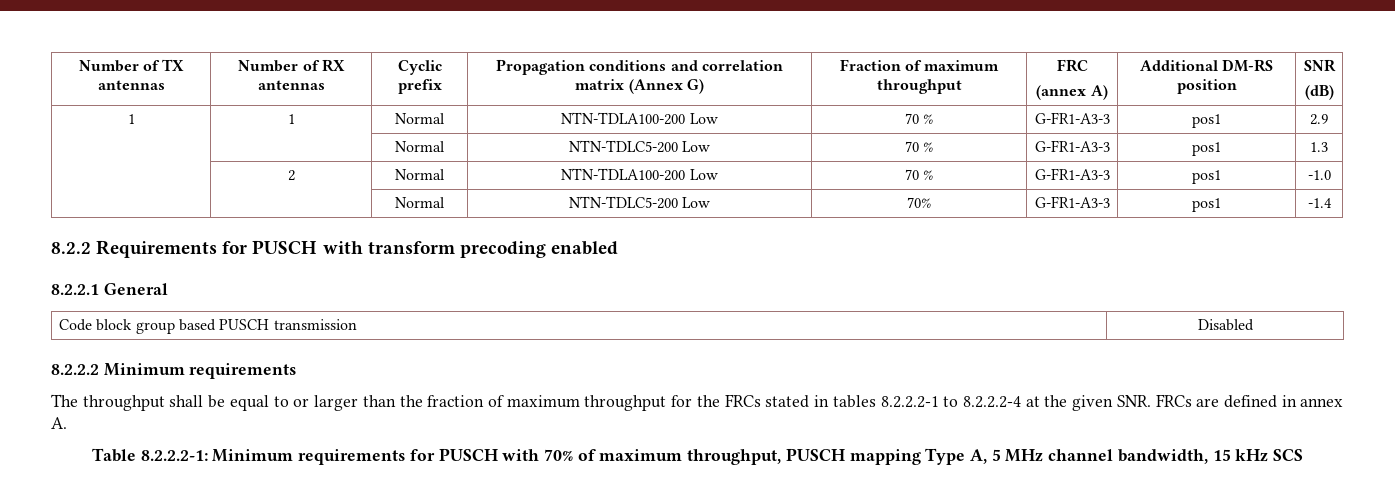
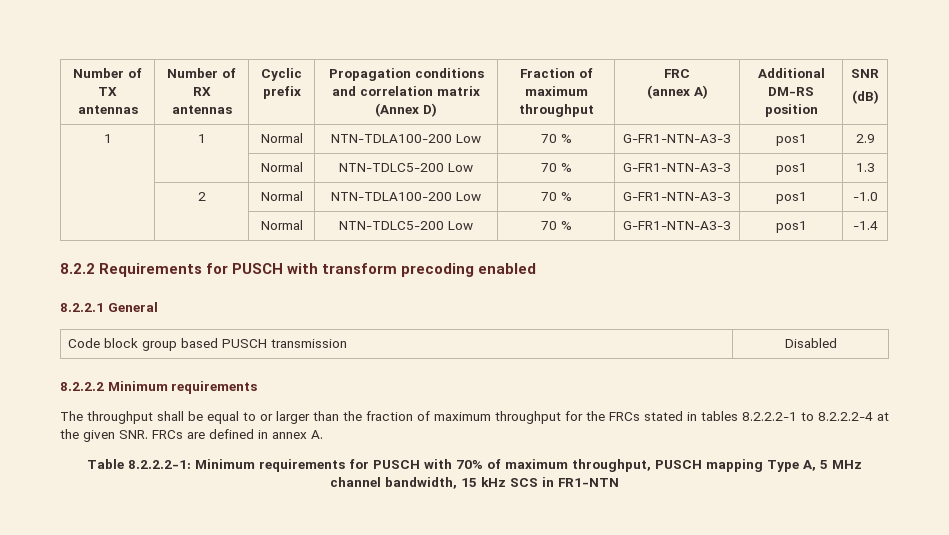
- Number of TX antennas | Number of RX antennas | Cyclic prefix | Propagation conditions and correlation matrix (Annex G) | Fraction of maximum throughput | FRC
+ Number of TX antennas | Number of RX antennas | Cyclic prefix | Propagation conditions and correlation matrix (Annex D) | Fraction of maximum throughput | FRC
- 1 | 1 | Normal | NTN-TDLA100-200 Low | 70 % | G-FR1-A3-3 | pos1 | 2.9
+ 1 | 1 | Normal | NTN-TDLA100-200 Low | 70 % | G-FR1-NTN-A3-3 | pos1 | 2.9
- | | Normal | NTN-TDLC5-200 Low | 70 % | G-FR1-A3-3 | pos1 | 1.3
+ | | Normal | NTN-TDLC5-200 Low | 70 % | G-FR1-NTN-A3-3 | pos1 | 1.3
- | 2 | Normal | NTN-TDLA100-200 Low | 70 % | G-FR1-A3-3 | pos1 | -1.0
+ | 2 | Normal | NTN-TDLA100-200 Low | 70 % | G-FR1-NTN-A3-3 | pos1 | -1.0
- | | Normal | NTN-TDLC5-200 Low | 70% | G-FR1-A3-3 | pos1 | -1.4
+ | | Normal | NTN-TDLC5-200 Low | 70 % | G-FR1-NTN-A3-3 | pos1 | -1.4
- Table 8.2.2.2-1: Minimum requirements for PUSCH with 70% of maximum throughput, PUSCH mapping Type A, 5 MHz channel bandwidth, 15 kHz SCS
+ Table 8.2.2.2-1: Minimum requirements for PUSCH with 70% of maximum throughput, PUSCH mapping Type A, 5 MHz channel bandwidth, 15 kHz SCS in FR1-NTN

